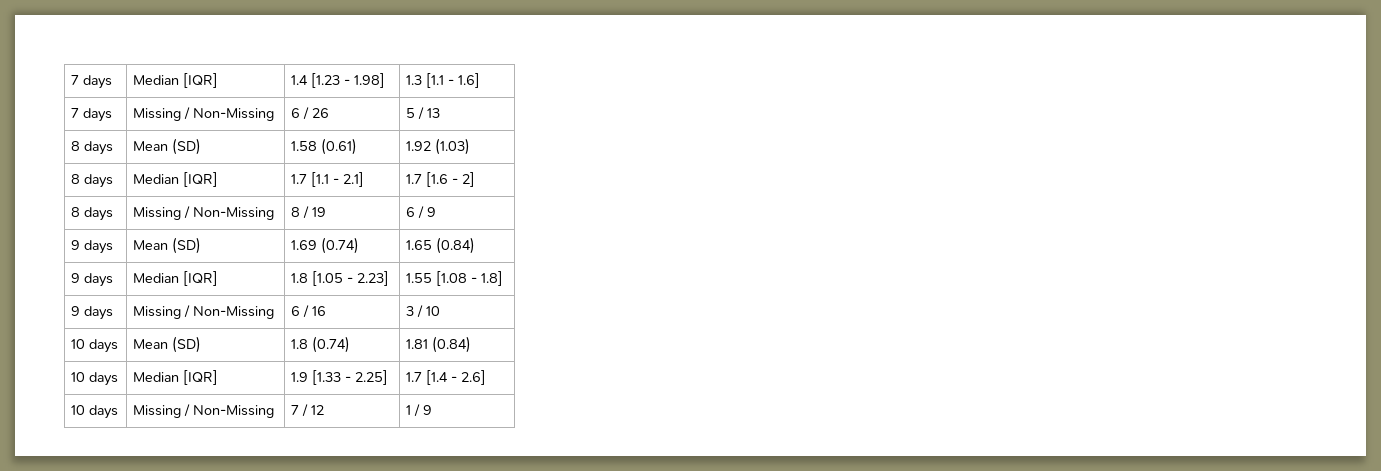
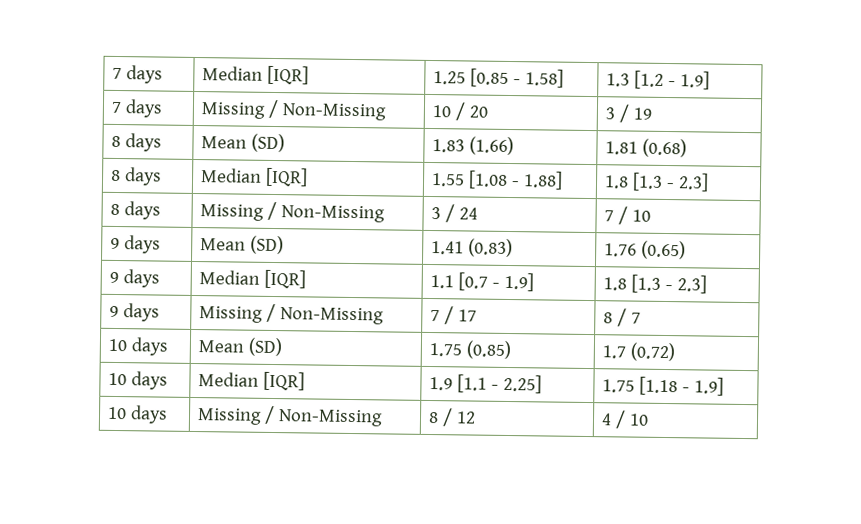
- 7 days | Median [IQR] | 1.4 [1.23 - 1.98] | 1.3 [1.1 - 1.6]
+ 7 days | Median [IQR] | 1.25 [0.85 - 1.58] | 1.3 [1.2 - 1.9]
- 7 days | Missing / Non-Missing | 6 / 26 | 5 / 13
+ 7 days | Missing / Non-Missing | 10 / 20 | 3 / 19
- 8 days | Mean (SD) | 1.58 (0.61) | 1.92 (1.03)
+ 8 days | Mean (SD) | 1.83 (1.66) | 1.81 (0.68)
- 8 days | Median [IQR] | 1.7 [1.1 - 2.1] | 1.7 [1.6 - 2]
+ 8 days | Median [IQR] | 1.55 [1.08 - 1.88] | 1.8 [1.3 - 2.3]
- 8 days | Missing / Non-Missing | 8 / 19 | 6 / 9
+ 8 days | Missing / Non-Missing | 3 / 24 | 7 / 10
- 9 days | Mean (SD) | 1.69 (0.74) | 1.65 (0.84)
+ 9 days | Mean (SD) | 1.41 (0.83) | 1.76 (0.65)
- 9 days | Median [IQR] | 1.8 [1.05 - 2.23] | 1.55 [1.08 - 1.8]
+ 9 days | Median [IQR] | 1.1 [0.7 - 1.9] | 1.8 [1.3 - 2.3]
- 9 days | Missing / Non-Missing | 6 / 16 | 3 / 10
+ 9 days | Missing / Non-Missing | 7 / 17 | 8 / 7
- 10 days | Mean (SD) | 1.8 (0.74) | 1.81 (0.84)
+ 10 days | Mean (SD) | 1.75 (0.85) | 1.7 (0.72)
- 10 days | Median [IQR] | 1.9 [1.33 - 2.25] | 1.7 [1.4 - 2.6]
+ 10 days | Median [IQR] | 1.9 [1.1 - 2.25] | 1.75 [1.18 - 1.9]
- 10 days | Missing / Non-Missing | 7 / 12 | 1 / 9
+ 10 days | Missing / Non-Missing | 8 / 12 | 4 / 10

